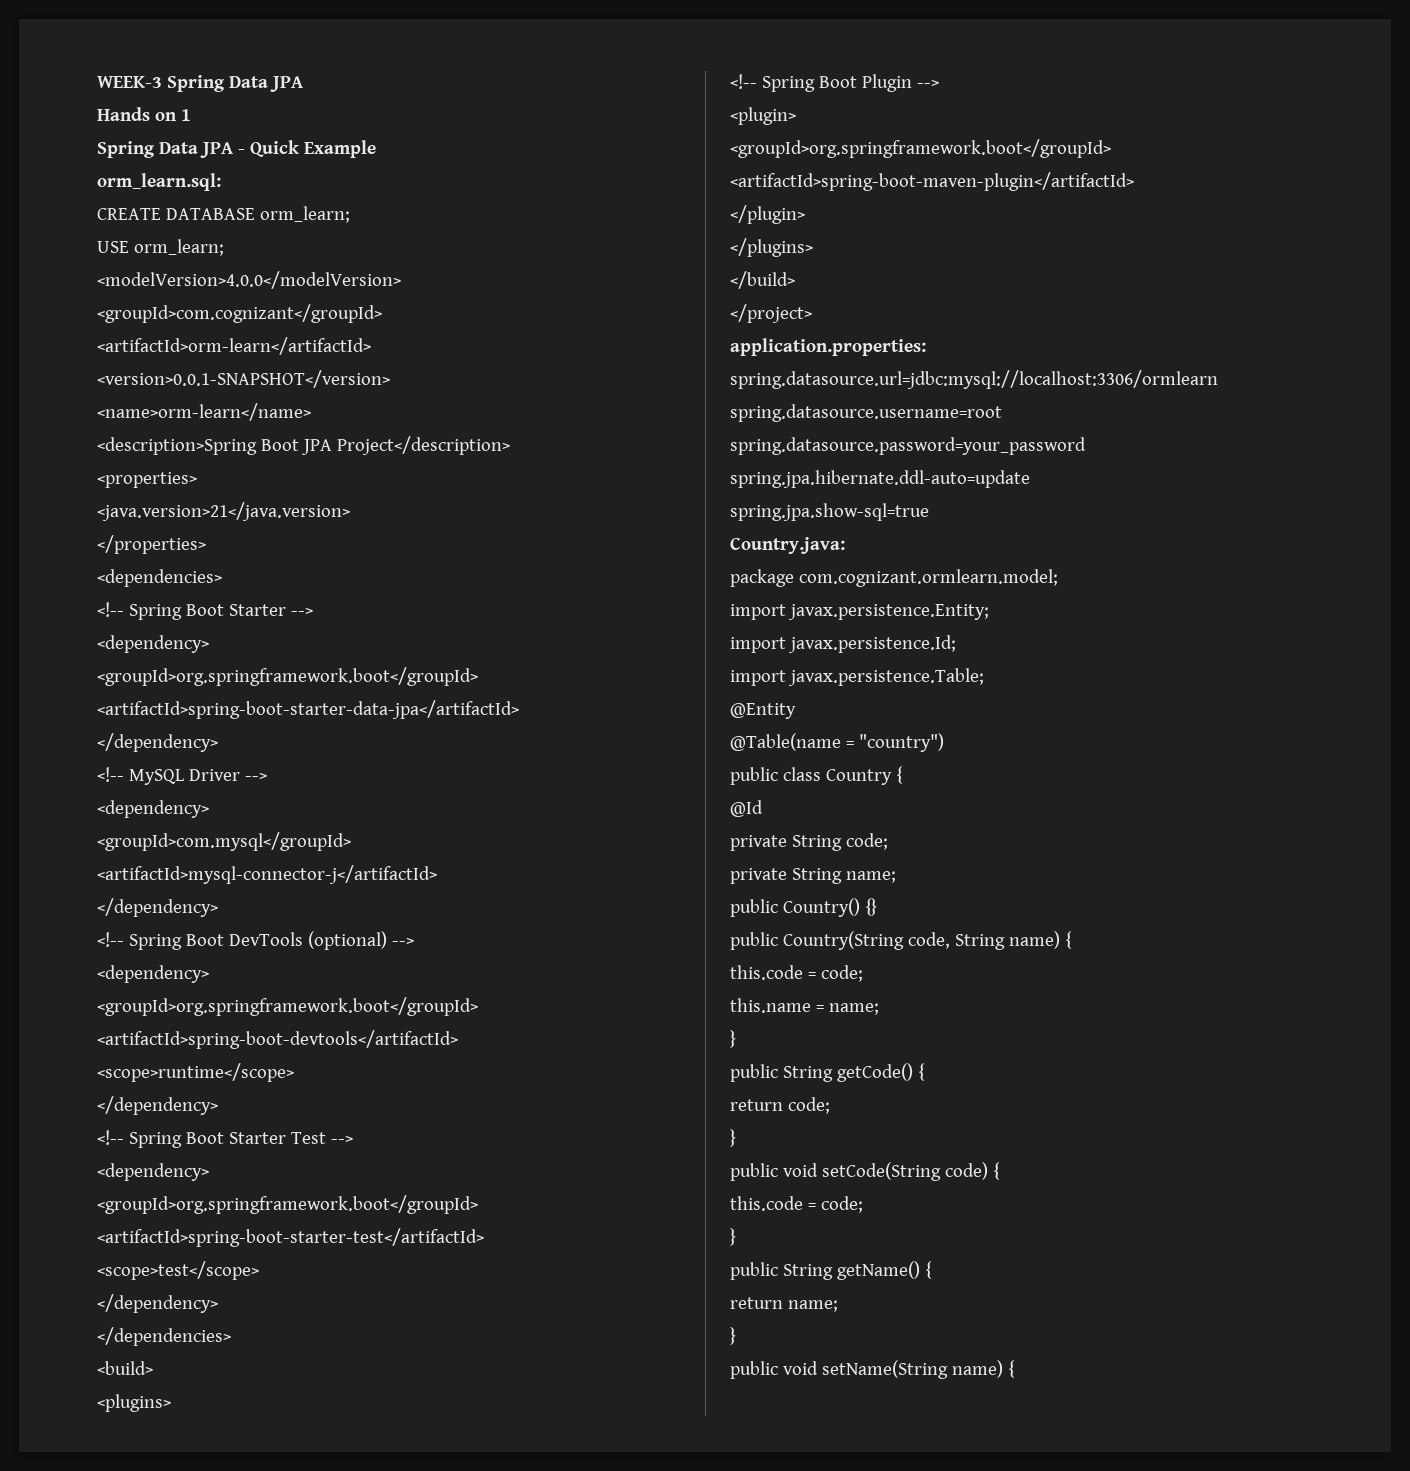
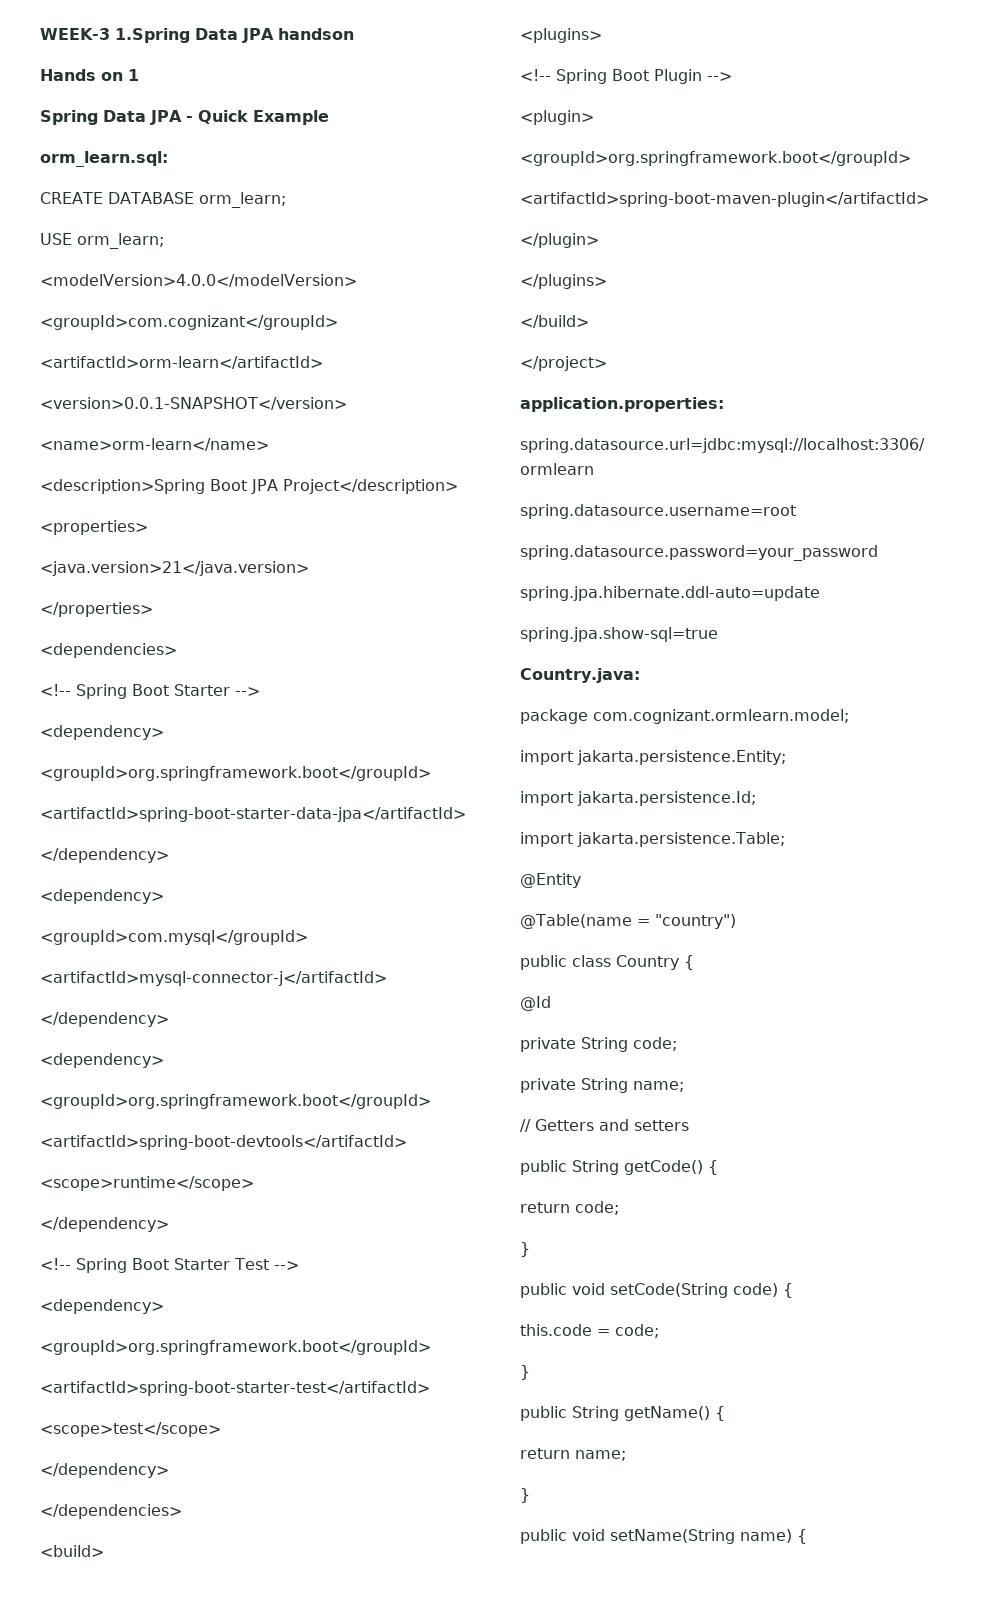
- WEEK-3 Spring Data JPA
+ WEEK-3 1.Spring Data JPA handson
- <!-- MySQL Driver -->
- <!-- Spring Boot DevTools (optional) -->
- import javax.persistence.Entity;
- import javax.persistence.Id;
- import javax.persistence.Table;
+ import jakarta.persistence.Entity;
+ import jakarta.persistence.Id;
+ import jakarta.persistence.Table;
- public Country() {}
- public Country(String code, String name) {
- this.code = code;
- this.name = name;
- }
+ // Getters and setters

